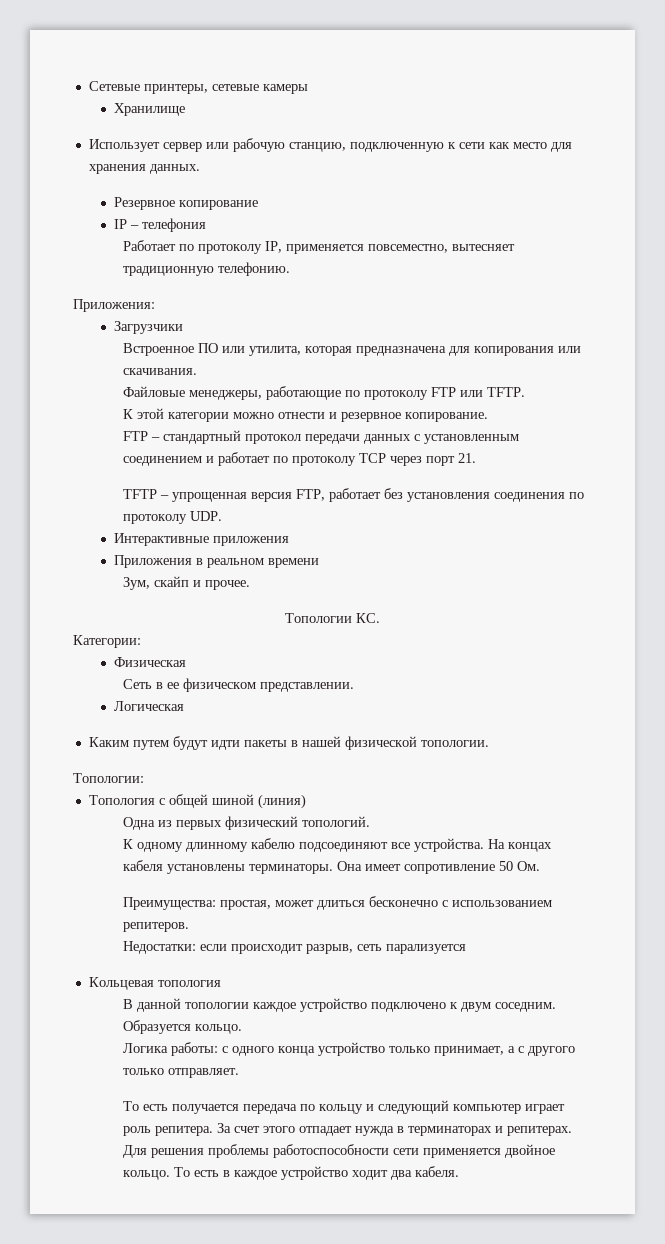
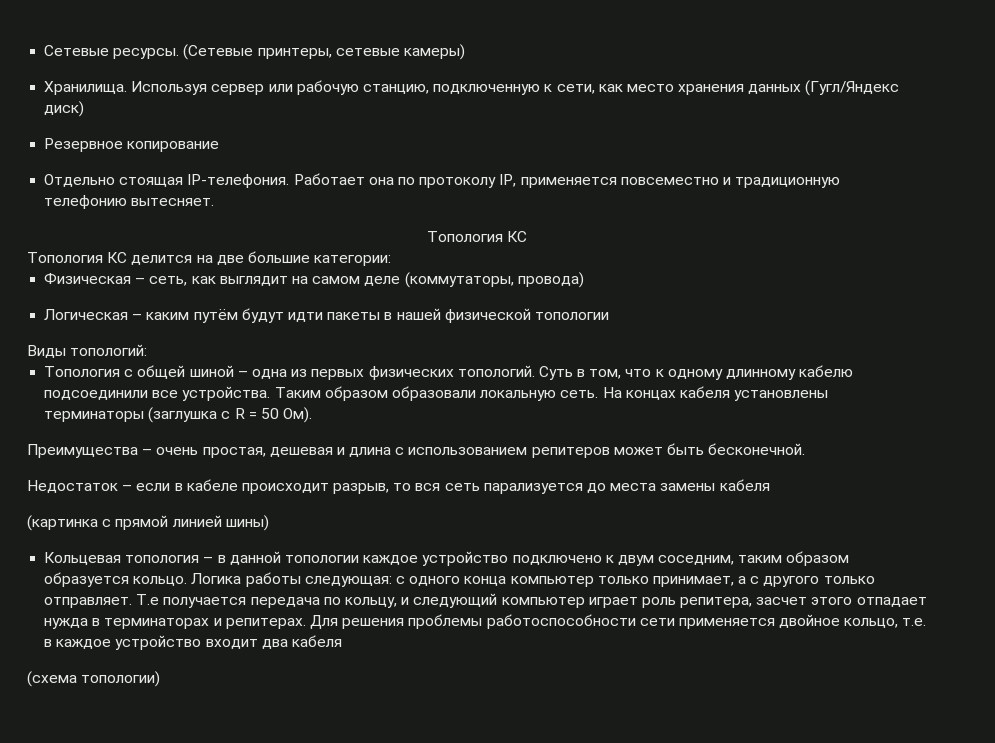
- Сетевые принтеры, сетевые камеры
- Хранилище
- Использует сервер или рабочую станцию, подключенную к сети как место для хранения данных.
+ Сетевые ресурсы. (Сетевые принтеры, сетевые камеры)
+ Хранилища. Используя сервер или рабочую станцию, подключенную к сети, как место хранения данных (Гугл/Яндекс диск)
  Резервное копирование
- IP – телефония
- Работает по протоколу IP, применяется повсеместно, вытесняет традиционную телефонию.
- Приложения:
- Загрузчики
- Встроенное ПО или утилита, которая предназначена для копирования или скачивания.
- Файловые менеджеры, работающие по протоколу FTP или TFTP.
- К этой категории можно отнести и резервное копирование.
- FTP – стандартный протокол передачи данных с установленным соединением и работает по протоколу TCP через порт 21.
- TFTP – упрощенная версия FTP, работает без установления соединения по протоколу UDP.
- Интерактивные приложения
- Приложения в реальном времени
- Зум, скайп и прочее.
- Топологии КС.
- Категории:
- Физическая
- Сеть в ее физическом представлении.
- Логическая
- Каким путем будут идти пакеты в нашей физической топологии.
- Топологии:
+ Отдельно стоящая IP-телефония. Работает она по протоколу IP, применяется повсеместно и традиционную телефонию вытесняет.
+ Топология КС
+ Топология КС делится на две большие категории:
+ Физическая – сеть, как выглядит на самом деле (коммутаторы, провода)
+ Логическая – каким путём будут идти пакеты в нашей физической топологии
+ Виды топологий:
- Топология с общей шиной (линия)
- Одна из первых физический топологий.
- К одному длинному кабелю подсоединяют все устройства.
+ Топология с общей шиной – одна из первых физических топологий. Суть в том, что к одному длинному кабелю подсоединили все устройства.
- На концах кабеля установлены терминаторы. Она имеет сопротивление 50 Ом.
- Преимущества: простая, может длиться бесконечно с использованием репитеров.
- Недостатки: если происходит разрыв, сеть парализуется
+ Таким образом образовали локальную сеть. На концах кабеля установлены терминаторы (заглушка с R = 50 Ом).
+ Преимущества – очень простая, дешевая и длина с использованием репитеров может быть бесконечной.
+ Недостаток – если в кабеле происходит разрыв, то вся сеть парализуется до места замены кабеля
+ (картинка с прямой линией шины)
- Кольцевая топология
- В данной топологии каждое устройство подключено к двум соседним. Образуется кольцо.
- Логика работы: с одного конца устройство только принимает, а с другого только отправляет.
- То есть получается передача по кольцу и следующий компьютер играет роль репитера. За счет этого отпадает нужда в терминаторах и репитерах.
+ Кольцевая топология – в данной топологии каждое устройство подключено к двум соседним, таким образом образуется кольцо. Логика работы следующая: с одного конца компьютер только принимает, а с другого только отправляет. Т.е получается передача по кольцу, и следующий компьютер играет роль репитера, засчет этого отпадает нужда в терминаторах и репитерах.
- Для решения проблемы работоспособности сети применяется двойное кольцо. То есть в каждое устройство ходит два кабеля.
+ Для решения проблемы работоспособности сети применяется двойное кольцо, т.е. в каждое устройство входит два кабеля
+ (схема топологии)

